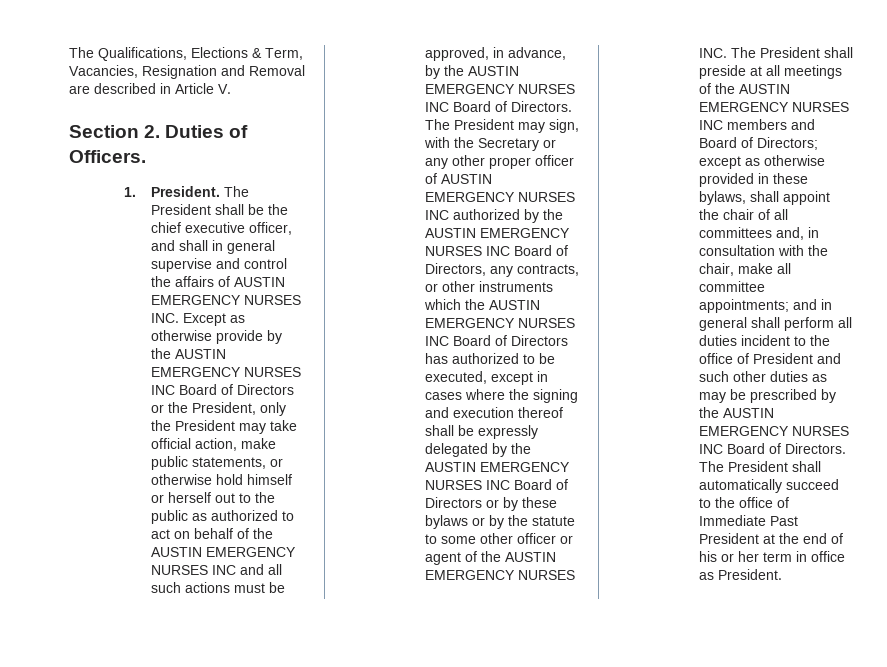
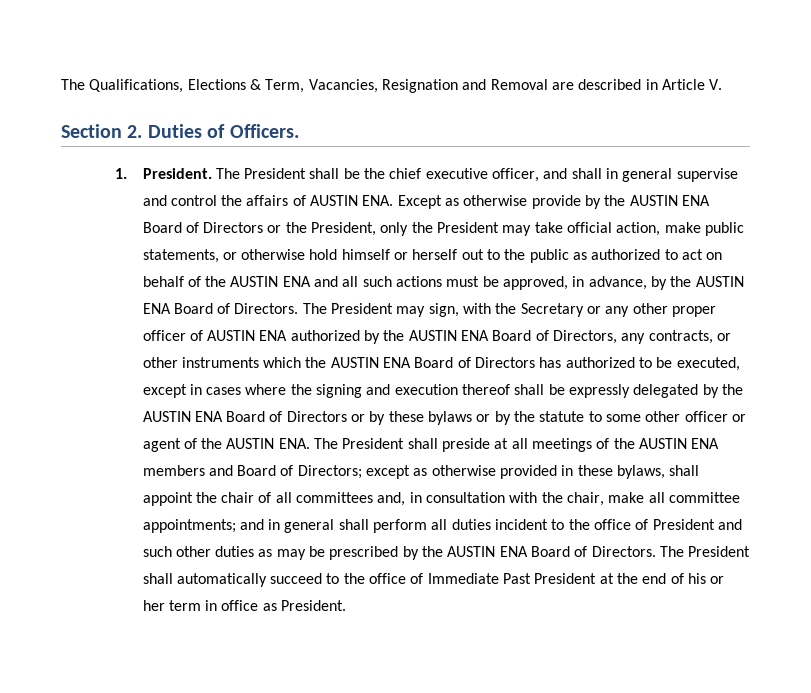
- The President shall be the chief executive officer, and shall in general supervise and control the affairs of AUSTIN EMERGENCY NURSES INC. Except as otherwise provide by the AUSTIN EMERGENCY NURSES INC Board of Directors or the President, only the President may take official action, make public statements, or otherwise hold himself or herself out to the public as authorized to act on behalf of the AUSTIN EMERGENCY NURSES INC and all such actions must be approved, in advance, by the AUSTIN EMERGENCY NURSES INC Board of Directors.
+ The President shall be the chief executive officer, and shall in general supervise and control the affairs of AUSTIN ENA. Except as otherwise provide by the AUSTIN ENA Board of Directors or the President, only the President may take official action, make public statements, or otherwise hold himself or herself out to the public as authorized to act on behalf of the AUSTIN ENA and all such actions must be approved, in advance, by the AUSTIN ENA Board of Directors.
- The President may sign, with the Secretary or any other proper officer of AUSTIN EMERGENCY NURSES INC authorized by the AUSTIN EMERGENCY NURSES INC Board of Directors, any contracts, or other instruments which the AUSTIN EMERGENCY NURSES INC Board of Directors has authorized to be executed, except in cases where the signing and execution thereof shall be expressly delegated by the AUSTIN EMERGENCY NURSES INC Board of Directors or by these bylaws or by the statute to some other officer or agent of the AUSTIN EMERGENCY NURSES INC. The President shall preside at all meetings of the AUSTIN EMERGENCY NURSES INC members and Board of Directors;
+ The President may sign, with the Secretary or any other proper officer of AUSTIN ENA authorized by the AUSTIN ENA Board of Directors, any contracts, or other instruments which the AUSTIN ENA Board of Directors has authorized to be executed, except in cases where the signing and execution thereof shall be expressly delegated by the AUSTIN ENA Board of Directors or by these bylaws or by the statute to some other officer or agent of the AUSTIN ENA. The President shall preside at all meetings of the AUSTIN ENA members and Board of Directors;
- and in general shall perform all duties incident to the office of President and such other duties as may be prescribed by the AUSTIN EMERGENCY NURSES INC Board of Directors.
+ and in general shall perform all duties incident to the office of President and such other duties as may be prescribed by the AUSTIN ENA Board of Directors.

